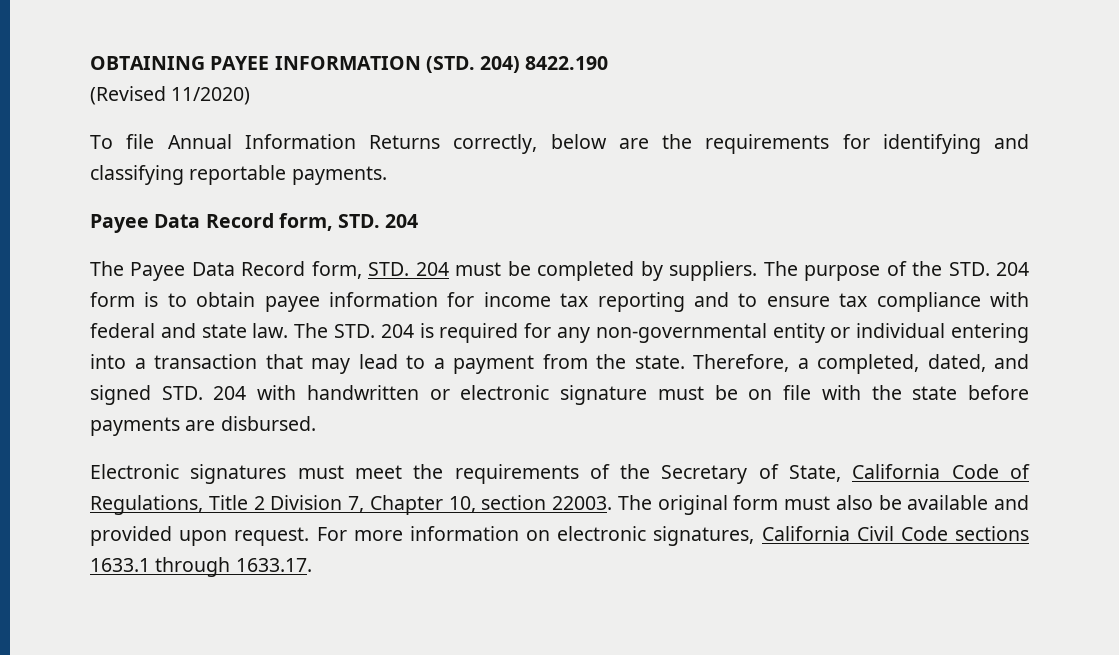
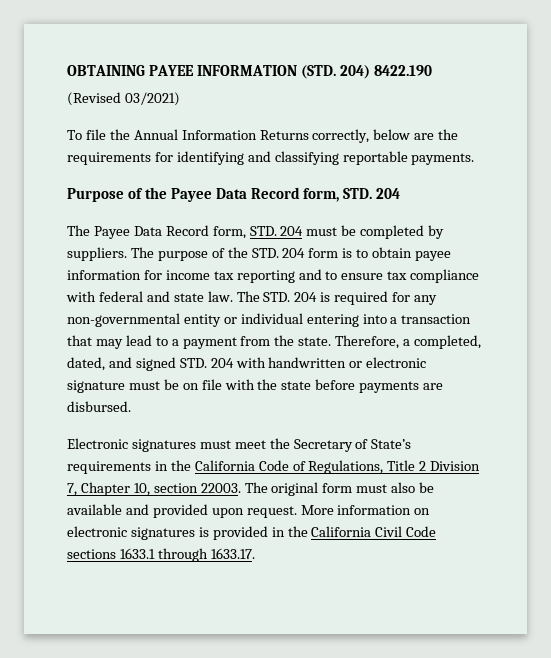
- (Revised 11/2020)
+ (Revised 03/2021)
- To file Annual Information Returns correctly, below are the requirements for identifying and classifying reportable payments.
- Payee Data Record form, STD. 204
+ To file the Annual Information Returns correctly, below are the requirements for identifying and classifying reportable payments.
+ Purpose of the Payee Data Record form, STD. 204
- Electronic signatures must meet the requirements of the Secretary of State, California Code of Regulations, Title 2 Division 7, Chapter 10, section 22003.
+ Electronic signatures must meet the Secretary of State’s requirements in the California Code of Regulations, Title 2 Division 7, Chapter 10, section 22003.
- For more information on electronic signatures, California Civil Code sections 1633.1 through 1633.17.
+ More information on electronic signatures is provided in the California Civil Code sections 1633.1 through 1633.17.

